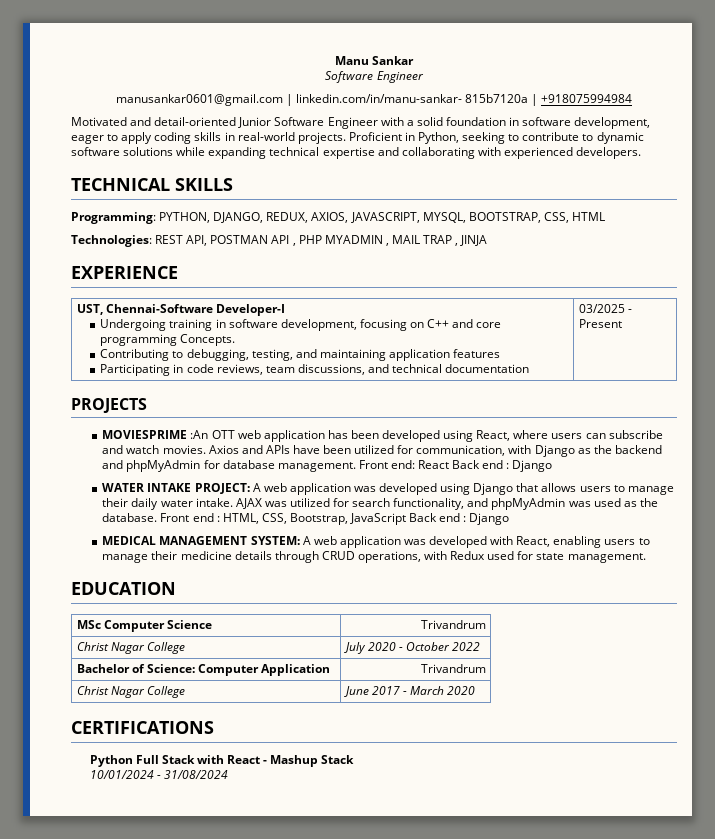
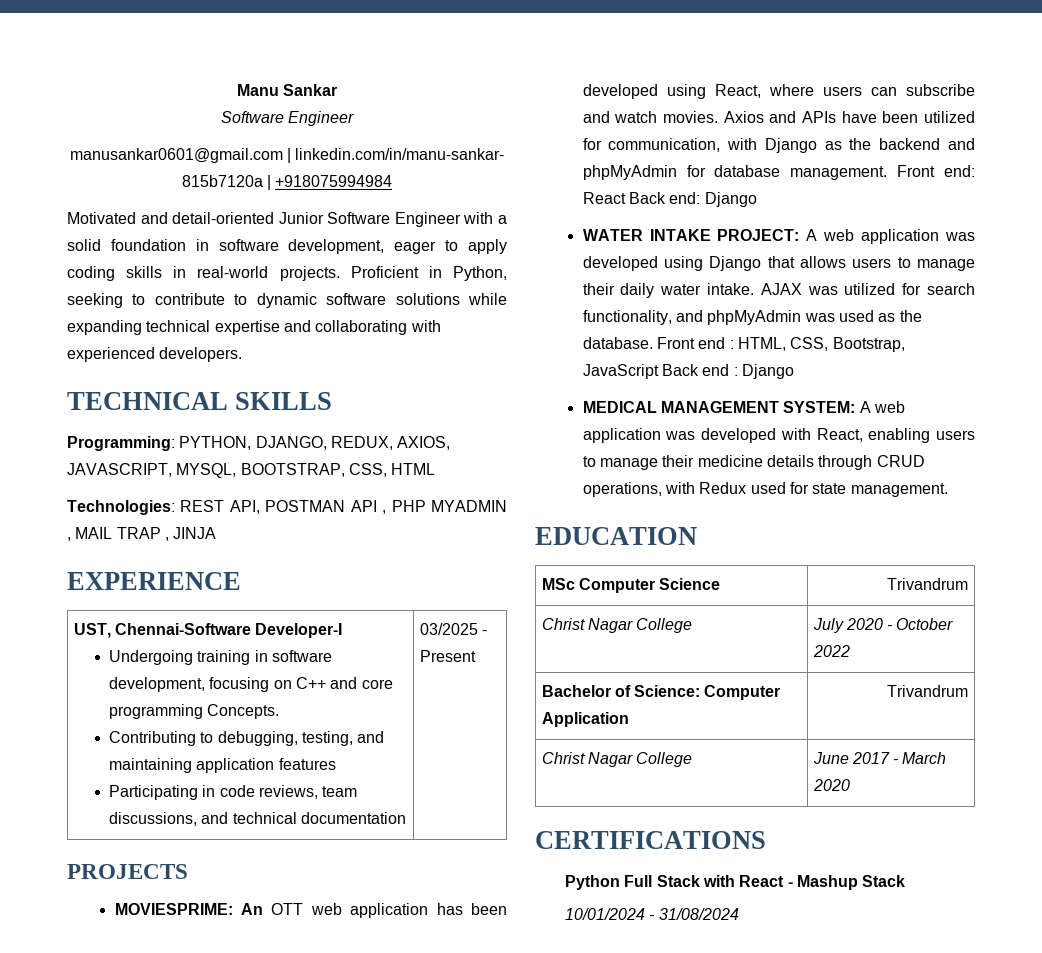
- MOVIESPRIME :An OTT web application has been developed using React, where users can subscribe and watch movies.
+ MOVIESPRIME: An OTT web application has been developed using React, where users can subscribe and watch movies.
- Front end: React Back end : Django
+ Front end: React Back end: Django

